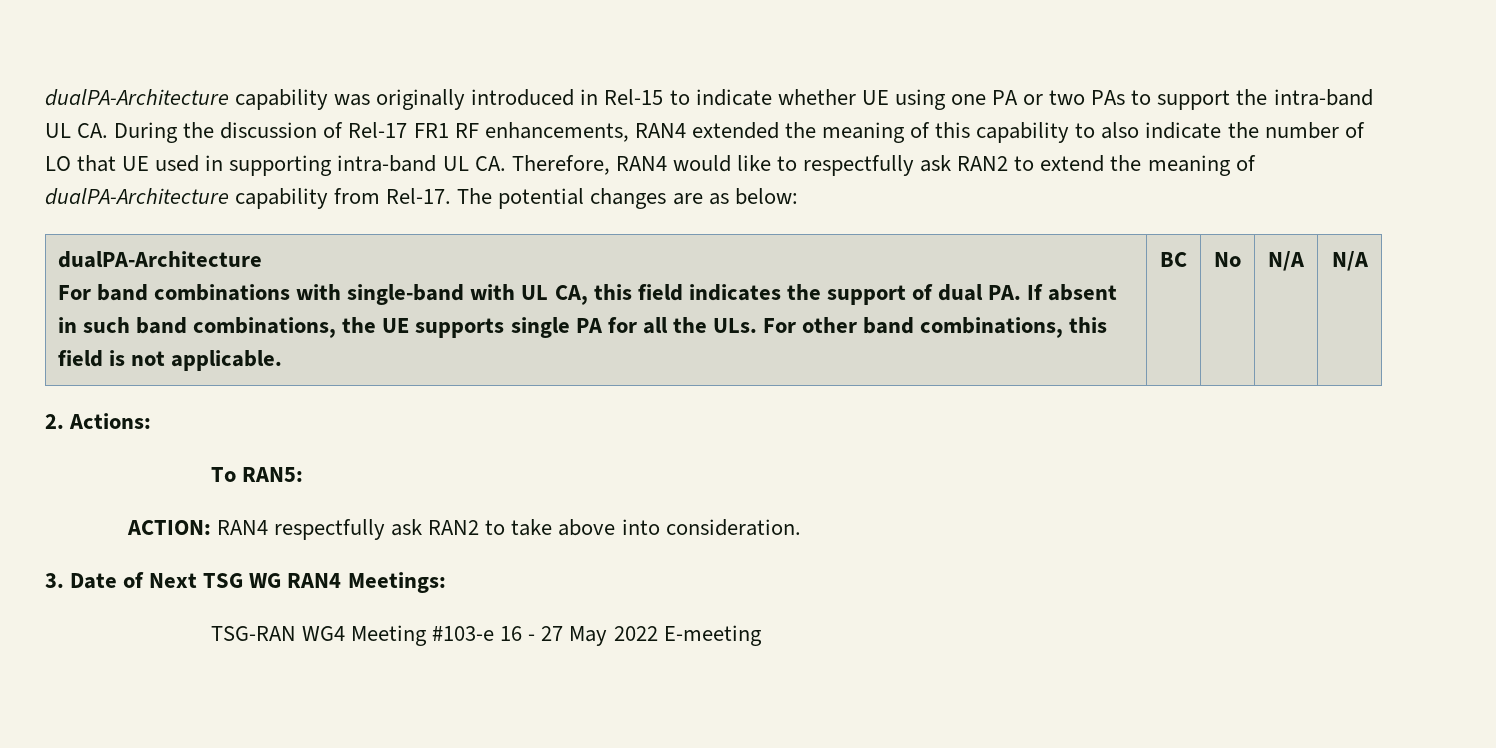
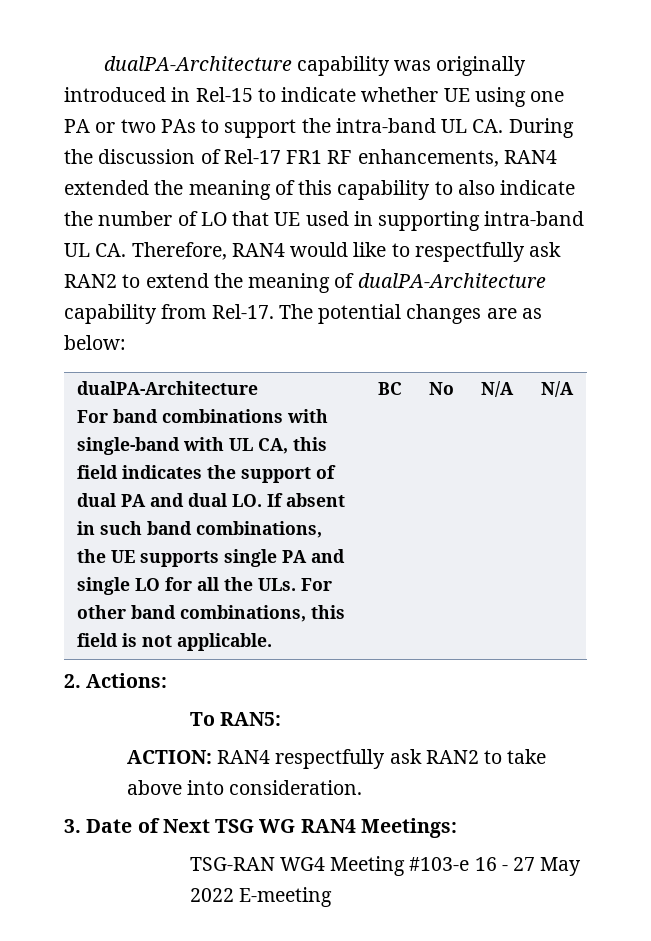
- For band combinations with single-band with UL CA, this field indicates the support of dual PA. If absent in such band combinations, the UE supports single PA for all the ULs. For other band combinations, this field is not applicable.
+ For band combinations with single-band with UL CA, this field indicates the support of dual PA and dual LO. If absent in such band combinations, the UE supports single PA and single LO for all the ULs. For other band combinations, this field is not applicable.

